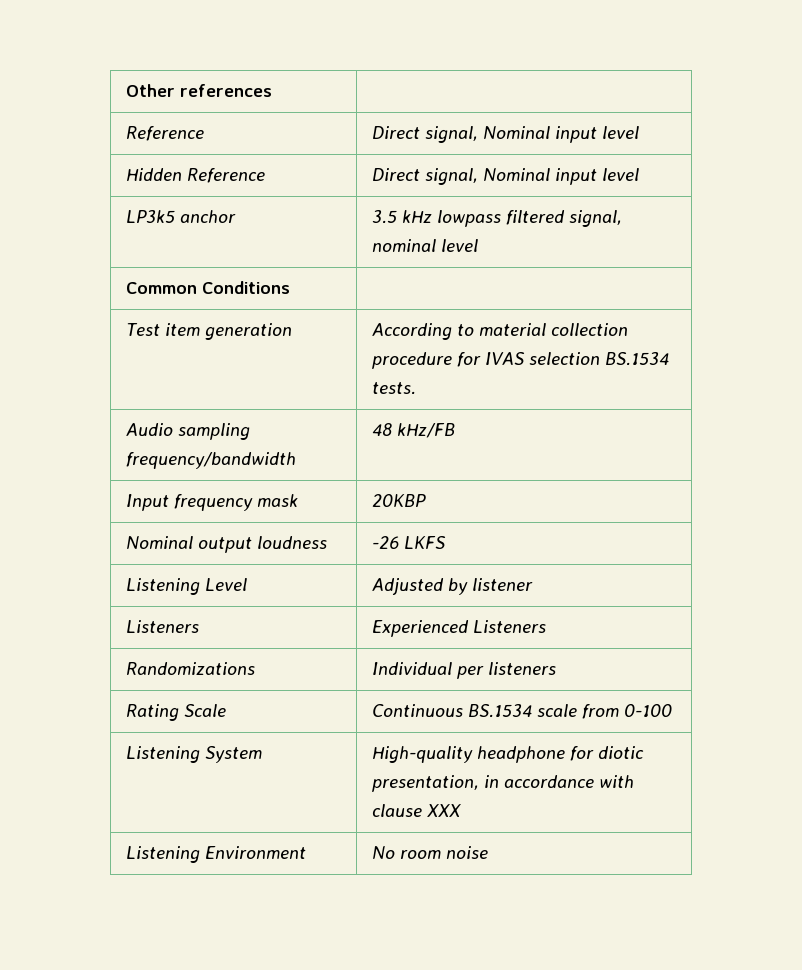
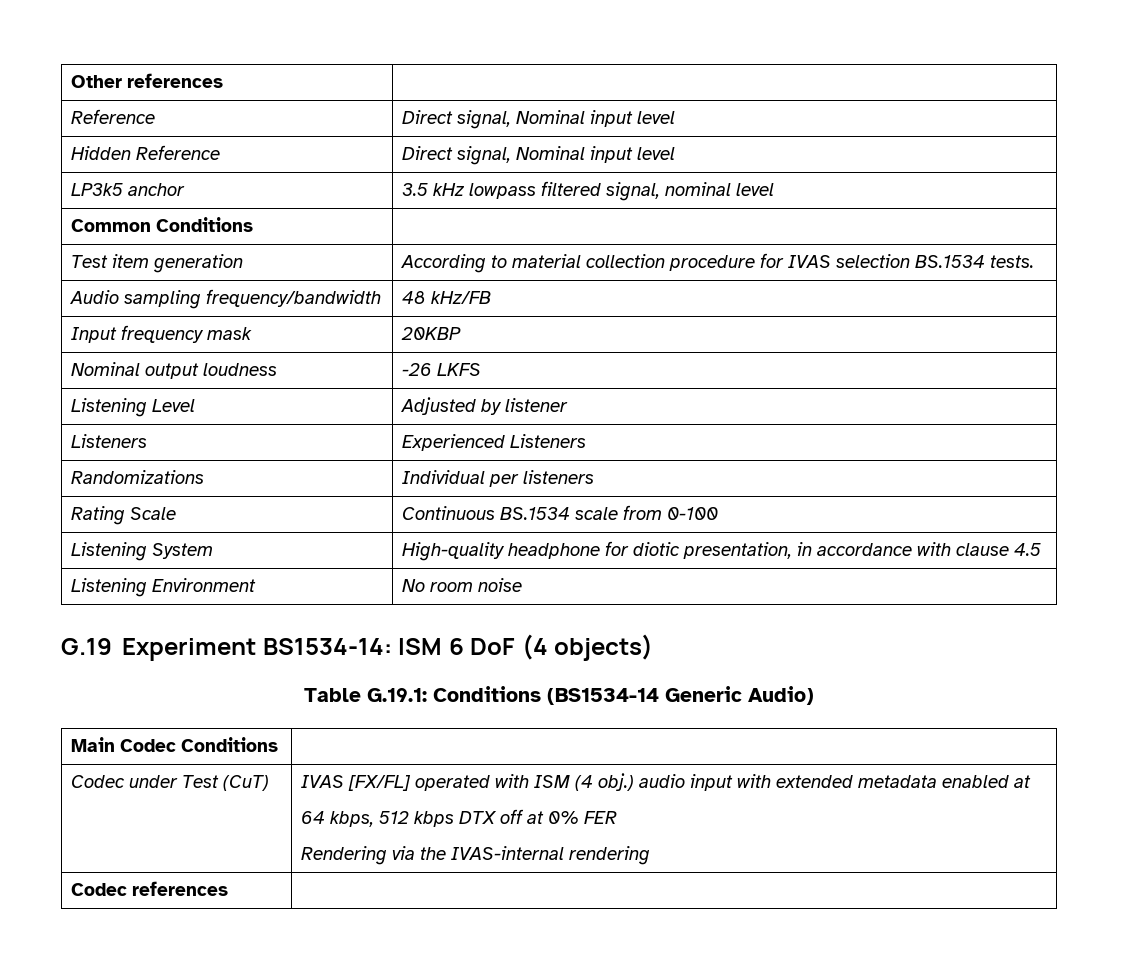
- Listening System | High-quality headphone for diotic presentation, in accordance with clause XXX
+ Listening System | High-quality headphone for diotic presentation, in accordance with clause 4.5
+ G.19 Experiment BS1534-14: ISM 6 DoF (4 objects)
+ Table G.19.1: Conditions (BS1534-14 Generic Audio)
+ Main Codec Conditions |
+ Codec under Test (CuT) | IVAS [FX/FL] operated with ISM (4 obj.) audio input with extended metadata enabled at
+ 64 kbps, 512 kbps DTX off at 0% FER
+ Rendering via the IVAS-internal rendering
+ Codec references |

